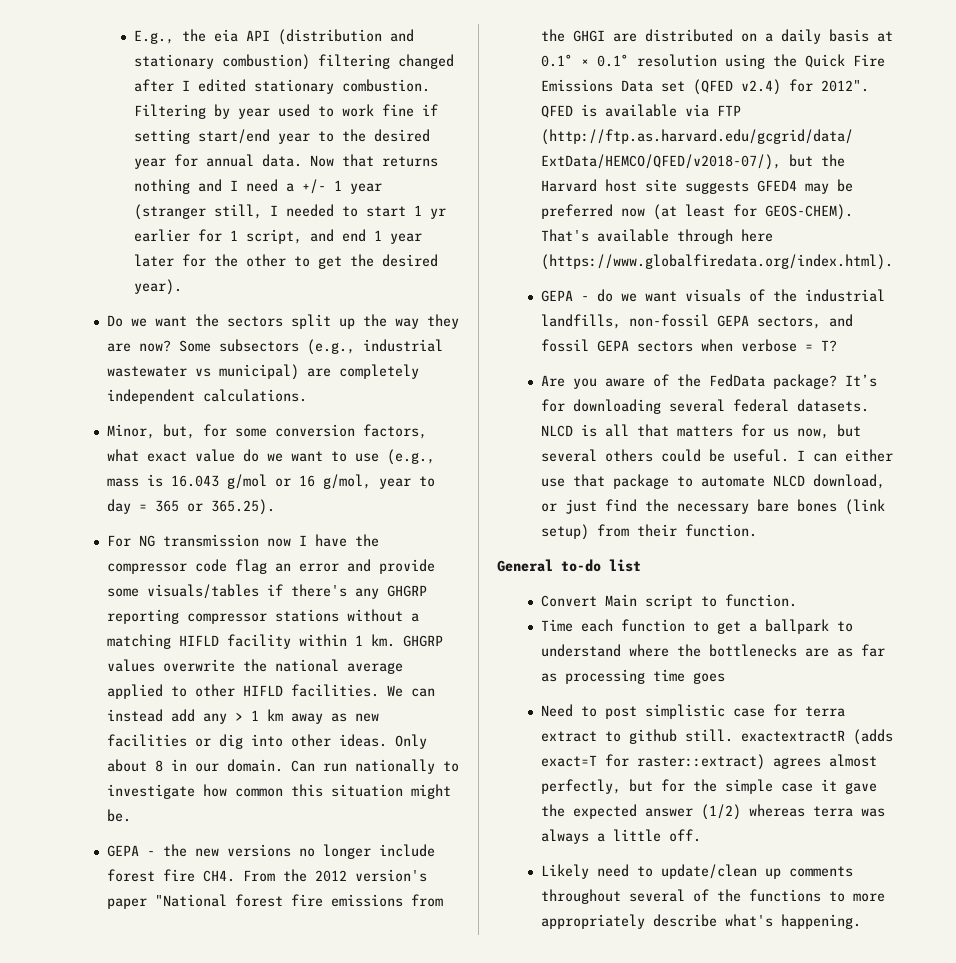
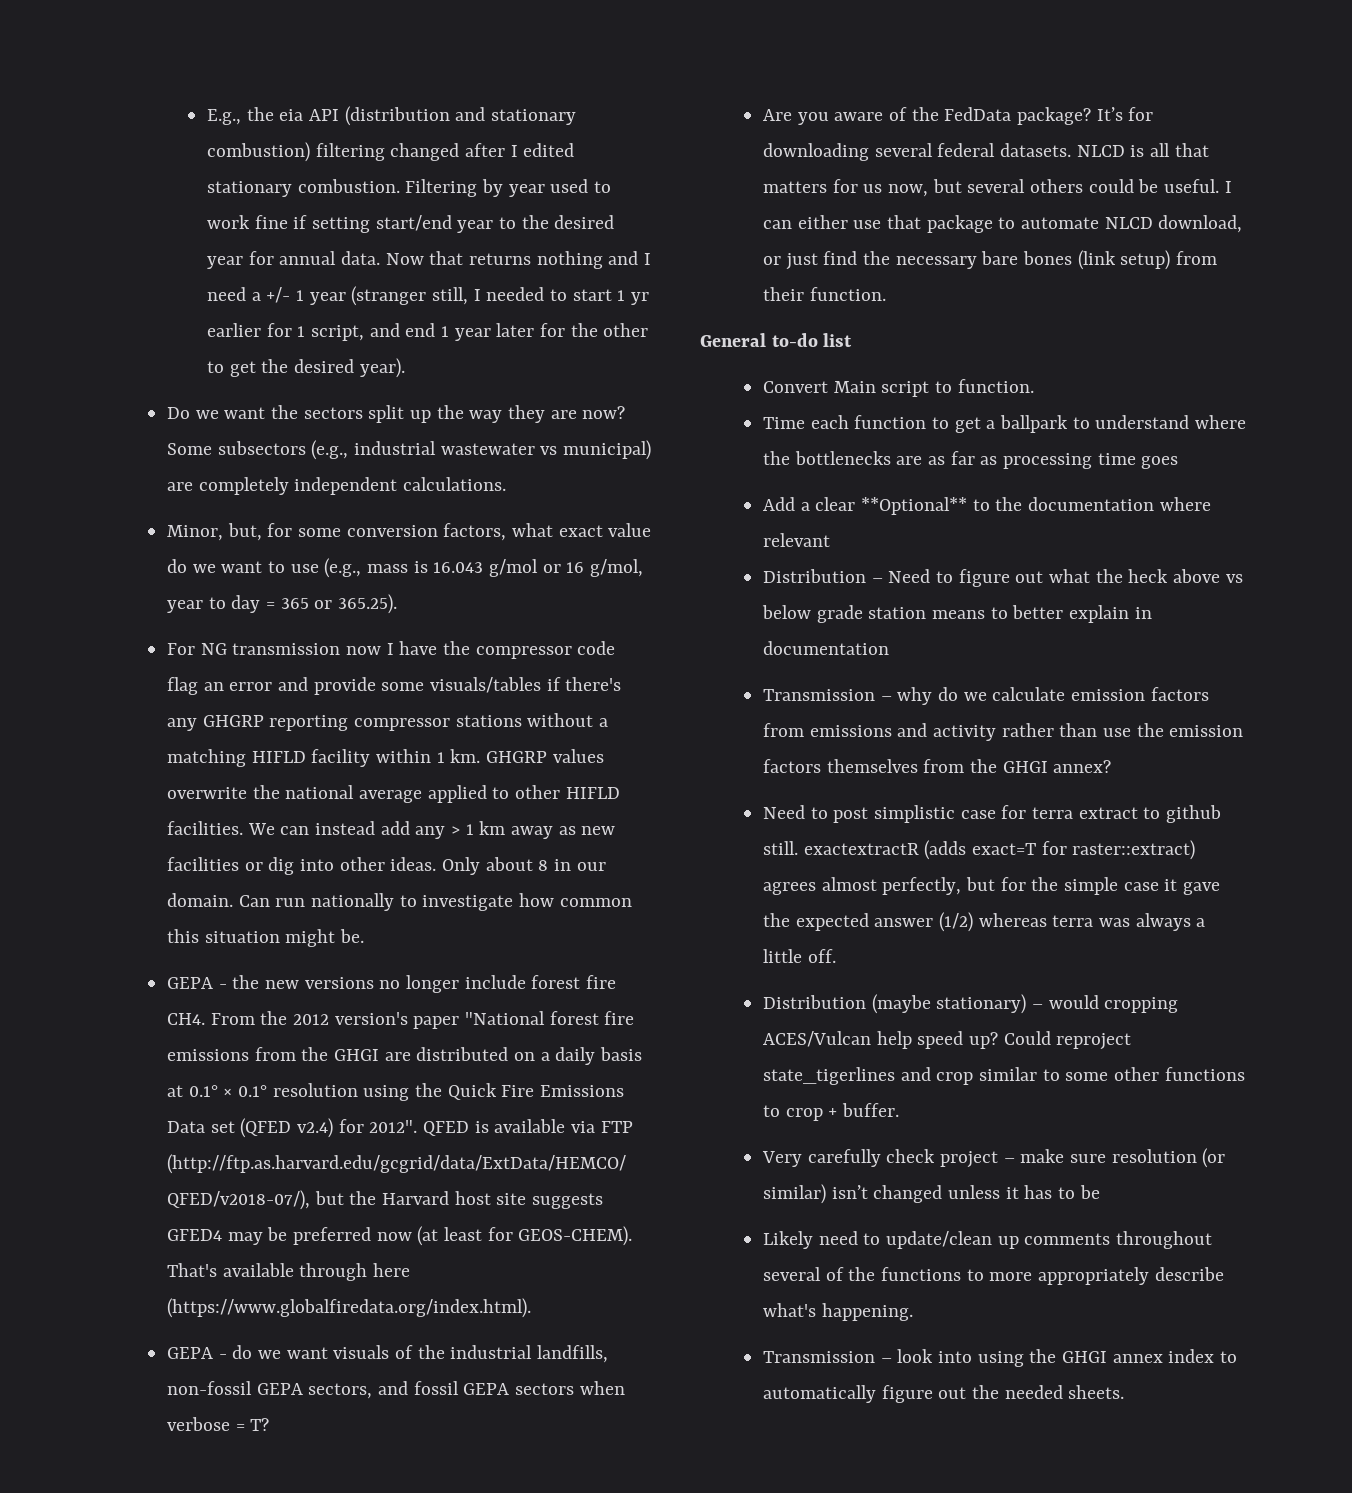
+ Add a clear **Optional** to the documentation where relevant
+ Distribution – Need to figure out what the heck above vs below grade station means to better explain in documentation
+ Transmission – why do we calculate emission factors from emissions and activity rather than use the emission factors themselves from the GHGI annex?
+ Distribution (maybe stationary) – would cropping ACES/Vulcan help speed up? Could reproject state_tigerlines and crop similar to some other functions to crop + buffer.
+ Very carefully check project – make sure resolution (or similar) isn’t changed unless it has to be
+ Transmission – look into using the GHGI annex index to automatically figure out the needed sheets.

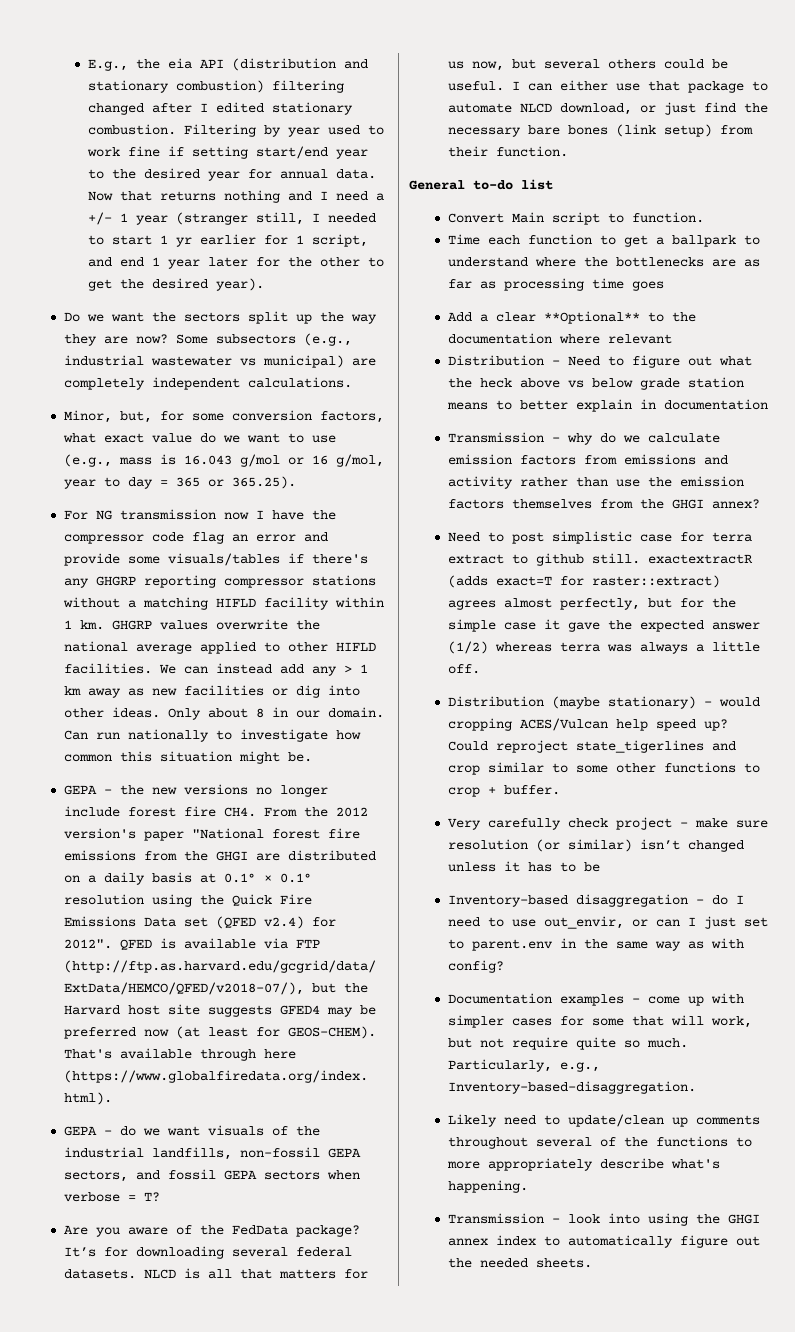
+ Inventory-based disaggregation – do I need to use out_envir, or can I just set to parent.env in the same way as with config?
+ Documentation examples – come up with simpler cases for some that will work, but not require quite so much. Particularly, e.g., Inventory-based-disaggregation.

